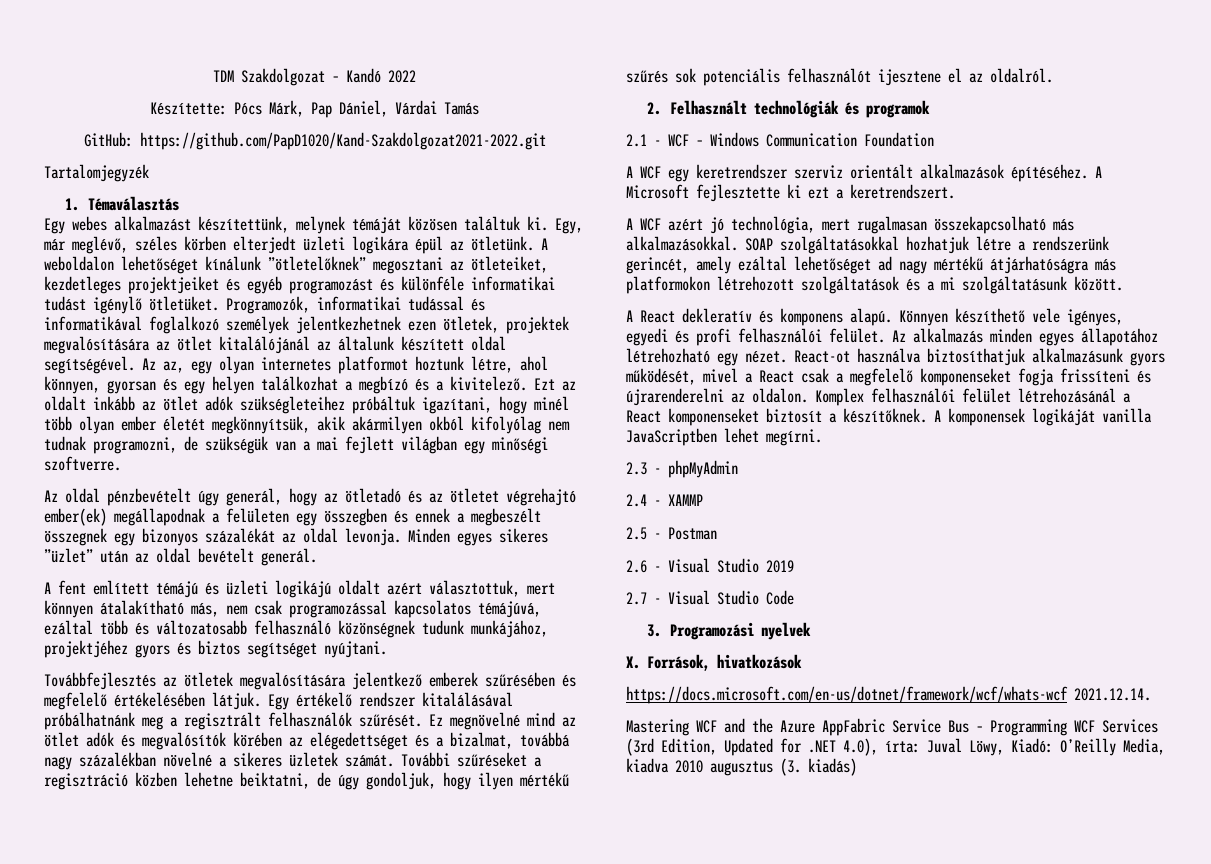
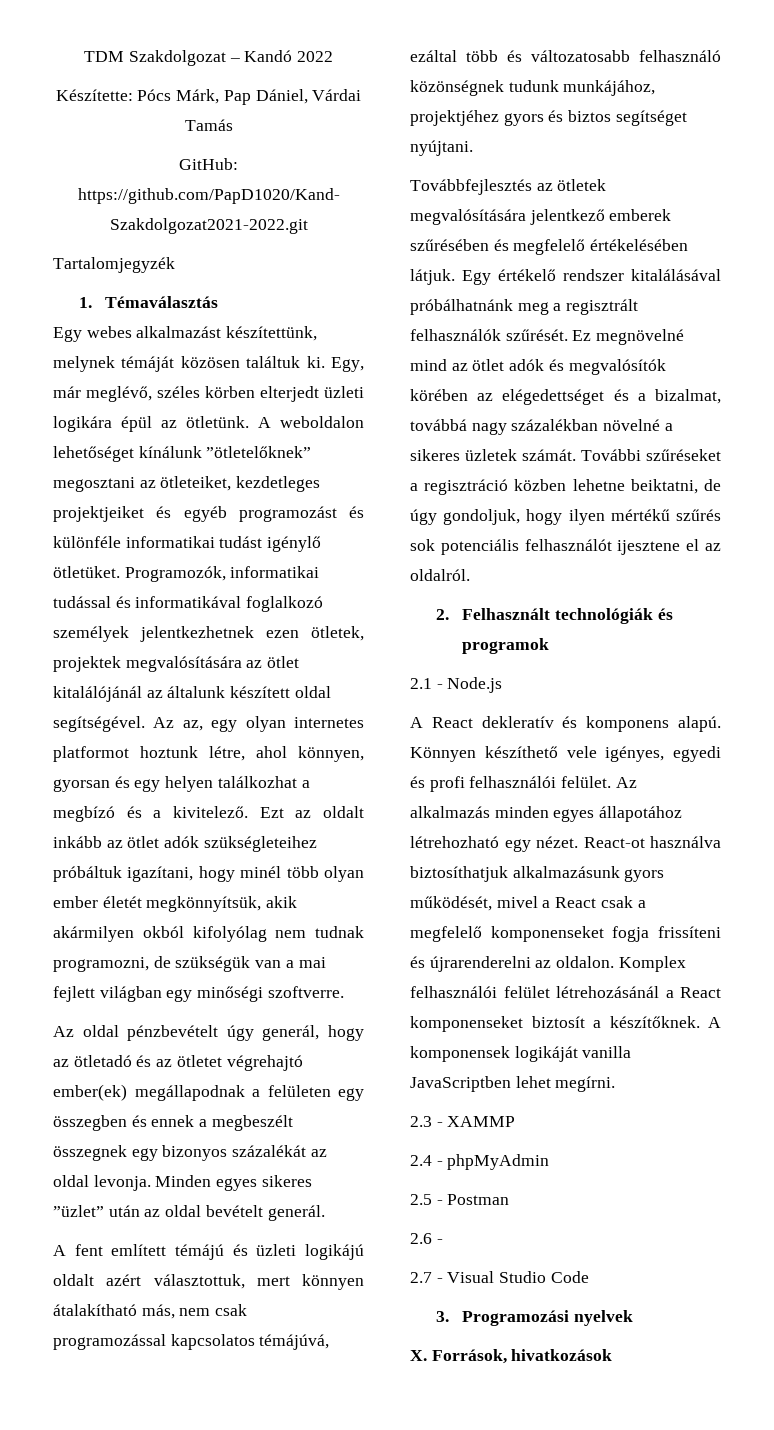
- 2.1 - WCF – Windows Communication Foundation
- A WCF egy keretrendszer szerviz orientált alkalmazások építéséhez. A Microsoft fejlesztette ki ezt a keretrendszert.
- A WCF azért jó technológia, mert rugalmasan összekapcsolható más alkalmazásokkal. SOAP szolgáltatásokkal hozhatjuk létre a rendszerünk gerincét, amely ezáltal lehetőséget ad nagy mértékű átjárhatóságra más platformokon létrehozott szolgáltatások és a mi szolgáltatásunk között.
+ 2.1 - Node.js
- 2.3 - phpMyAdmin
+ 2.3 - XAMMP
- 2.4 - XAMMP
+ 2.4 - phpMyAdmin
- 2.6 - Visual Studio 2019
+ 2.6 -
- https://docs.microsoft.com/en-us/dotnet/framework/wcf/whats-wcf 2021.12.14.
- Mastering WCF and the Azure AppFabric Service Bus – Programming WCF Services (3rd Edition, Updated for .NET 4.0), írta: Juval Löwy, Kiadó: O’Reilly Media, kiadva 2010 augusztus (3. kiadás)

